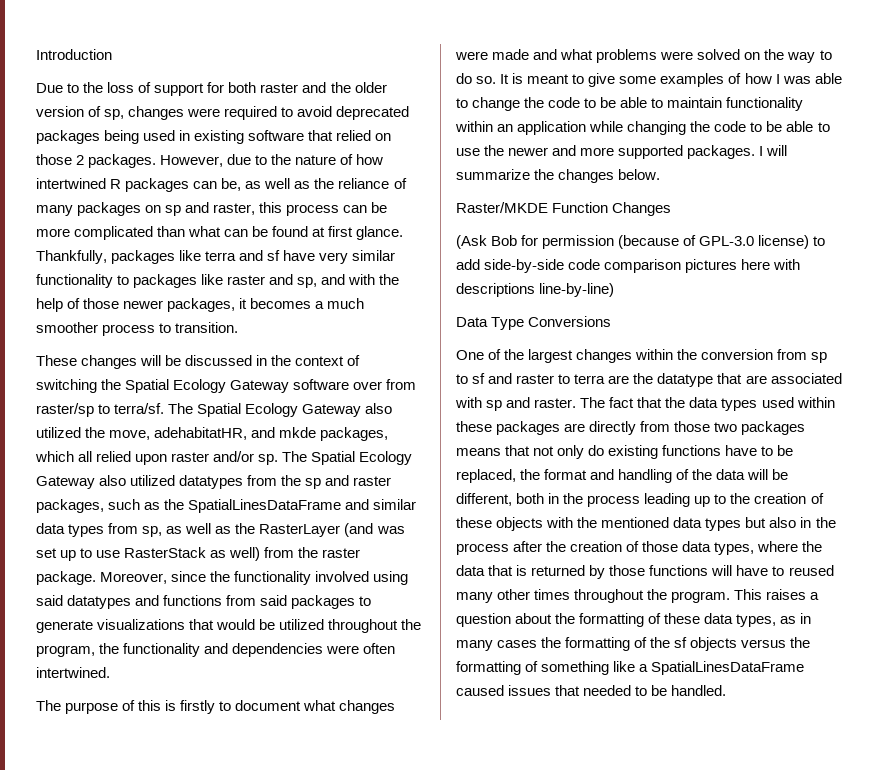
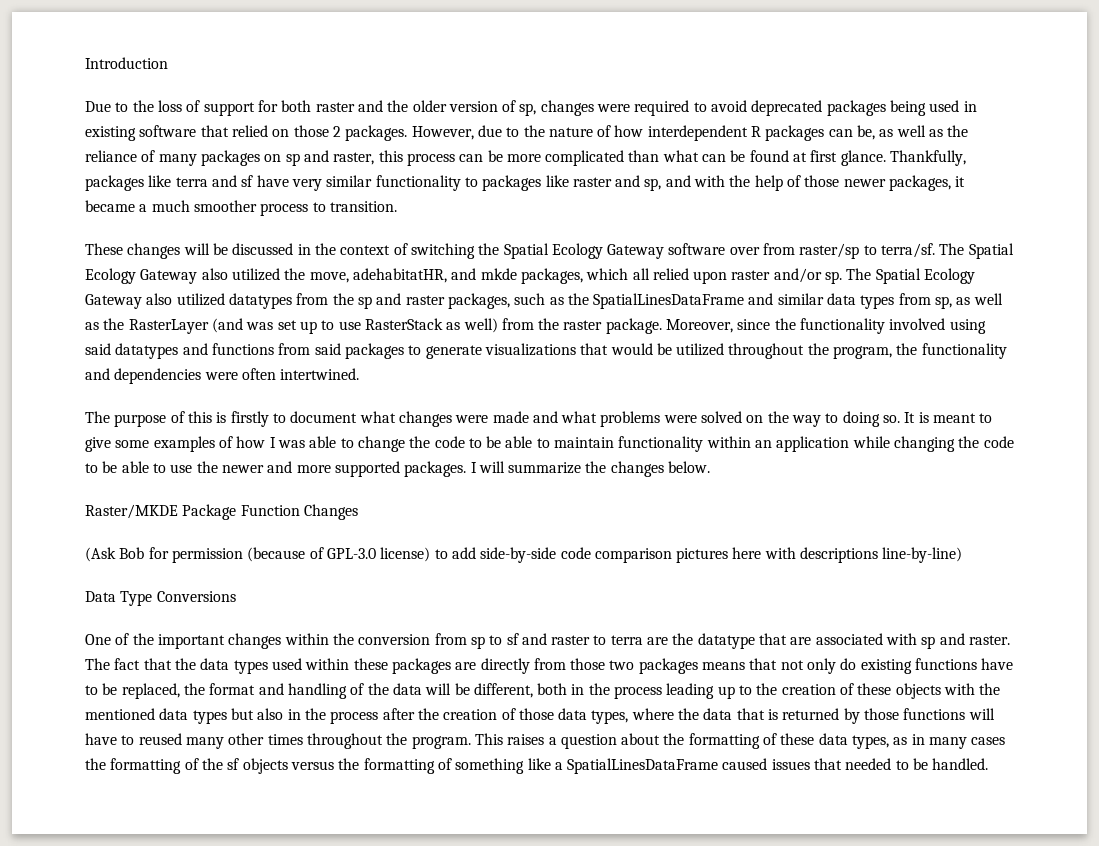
- However, due to the nature of how intertwined R packages can be, as well as the reliance of many packages on sp and raster, this process can be more complicated than what can be found at first glance.
+ However, due to the nature of how interdependent R packages can be, as well as the reliance of many packages on sp and raster, this process can be more complicated than what can be found at first glance.
- Thankfully, packages like terra and sf have very similar functionality to packages like raster and sp, and with the help of those newer packages, it becomes a much smoother process to transition.
+ Thankfully, packages like terra and sf have very similar functionality to packages like raster and sp, and with the help of those newer packages, it became a much smoother process to transition.
- The purpose of this is firstly to document what changes were made and what problems were solved on the way to do so.
+ The purpose of this is firstly to document what changes were made and what problems were solved on the way to doing so.
- Raster/MKDE Function Changes
+ Raster/MKDE Package Function Changes
- One of the largest changes within the conversion from sp to sf and raster to terra are the datatype that are associated with sp and raster.
+ One of the important changes within the conversion from sp to sf and raster to terra are the datatype that are associated with sp and raster.

